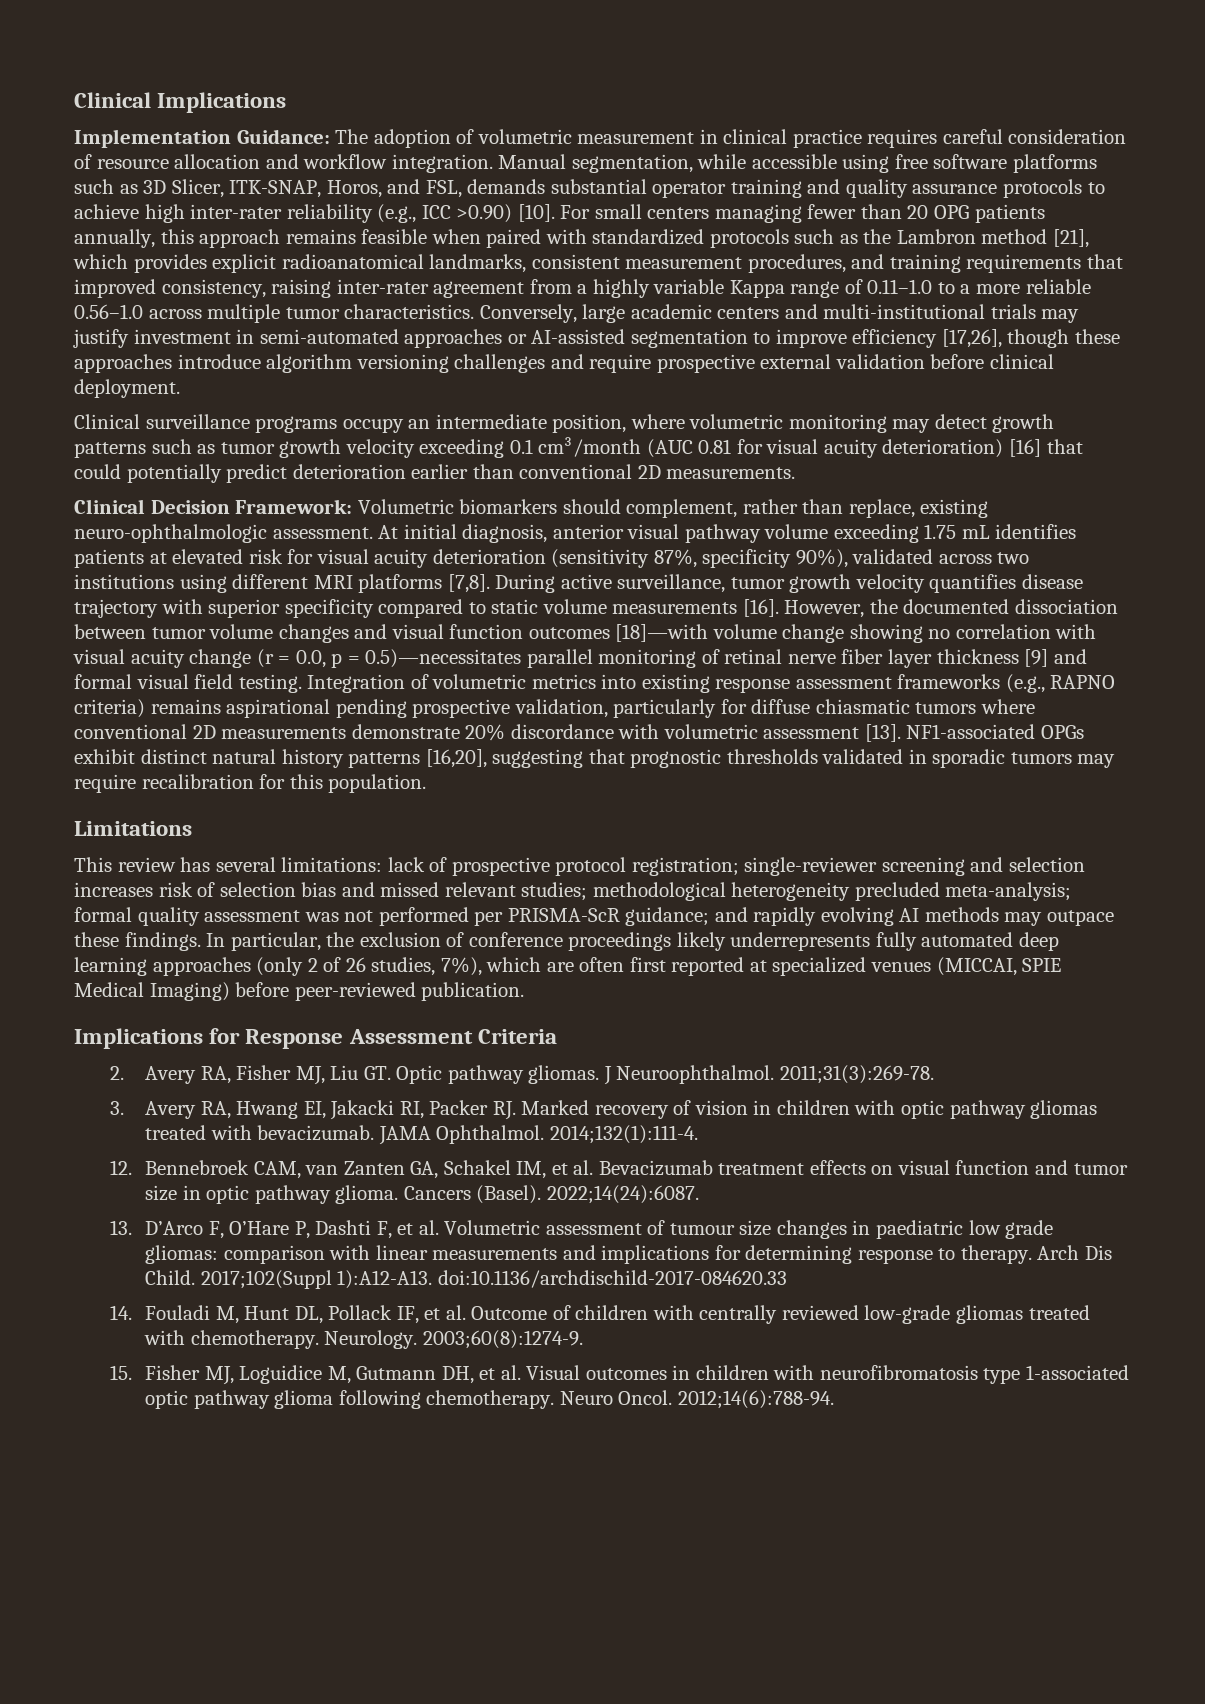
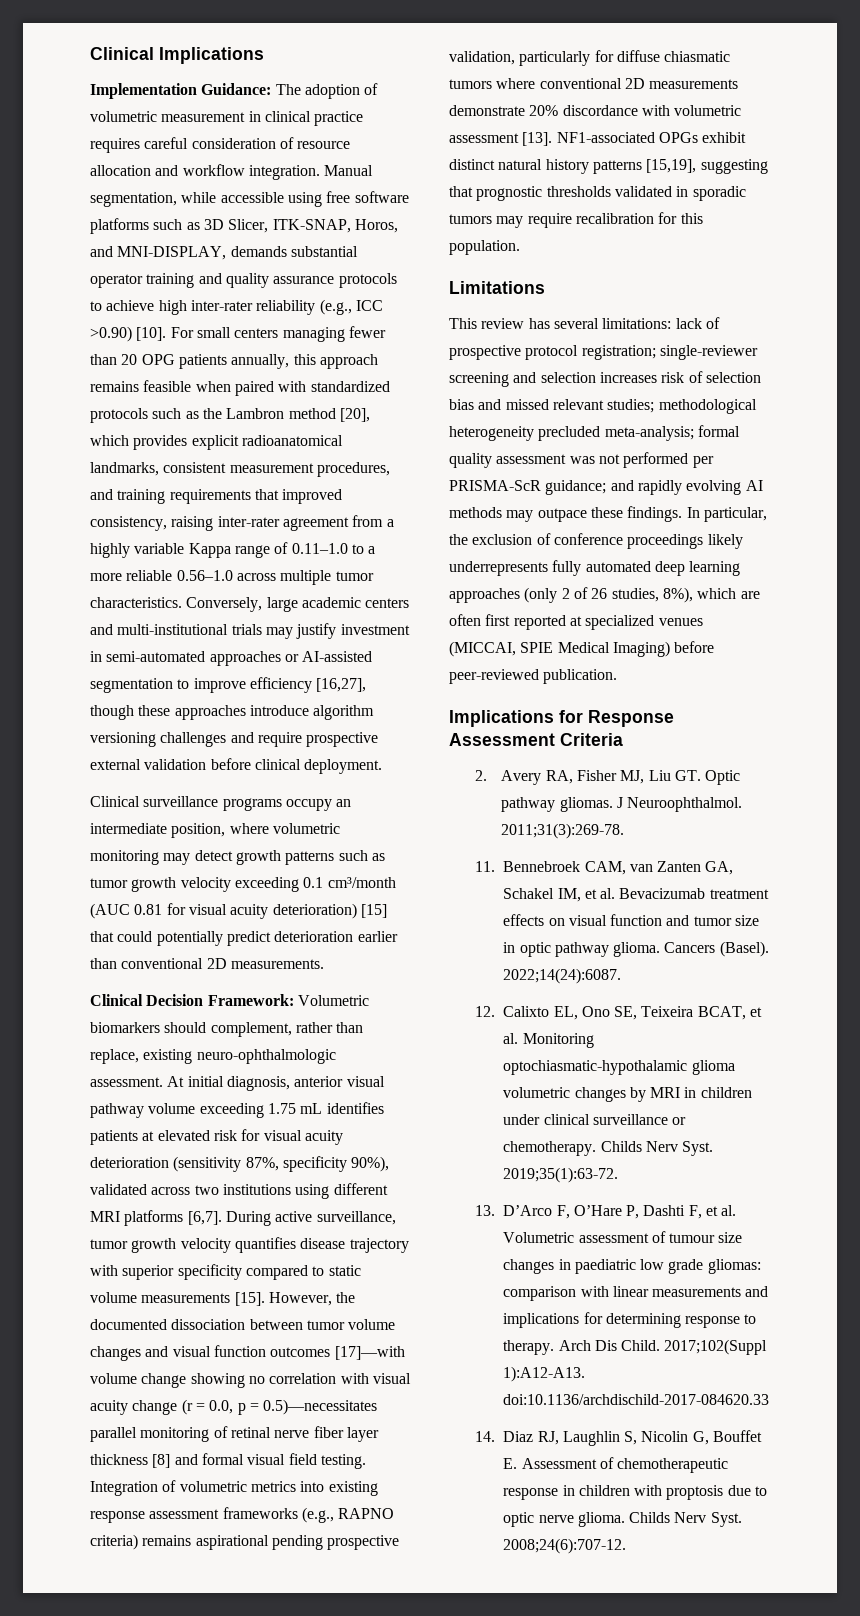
- Manual segmentation, while accessible using free software platforms such as 3D Slicer, ITK-SNAP, Horos, and FSL, demands substantial operator training and quality assurance protocols to achieve high inter-rater reliability (e.g., ICC >0.90) [10].
+ Manual segmentation, while accessible using free software platforms such as 3D Slicer, ITK-SNAP, Horos, and MNI-DISPLAY, demands substantial operator training and quality assurance protocols to achieve high inter-rater reliability (e.g., ICC >0.90) [10].
- For small centers managing fewer than 20 OPG patients annually, this approach remains feasible when paired with standardized protocols such as the Lambron method [21], which provides explicit radioanatomical landmarks, consistent measurement procedures, and training requirements that improved consistency, raising inter-rater agreement from a highly variable Kappa range of 0.11–1.0 to a more reliable 0.56–1.0 across multiple tumor characteristics.
+ For small centers managing fewer than 20 OPG patients annually, this approach remains feasible when paired with standardized protocols such as the Lambron method [20], which provides explicit radioanatomical landmarks, consistent measurement procedures, and training requirements that improved consistency, raising inter-rater agreement from a highly variable Kappa range of 0.11–1.0 to a more reliable 0.56–1.0 across multiple tumor characteristics.
- Conversely, large academic centers and multi-institutional trials may justify investment in semi-automated approaches or AI-assisted segmentation to improve efficiency [17,26], though these approaches introduce algorithm versioning challenges and require prospective external validation before clinical deployment.
+ Conversely, large academic centers and multi-institutional trials may justify investment in semi-automated approaches or AI-assisted segmentation to improve efficiency [16,27], though these approaches introduce algorithm versioning challenges and require prospective external validation before clinical deployment.
- Clinical surveillance programs occupy an intermediate position, where volumetric monitoring may detect growth patterns such as tumor growth velocity exceeding 0.1 cm³/month (AUC 0.81 for visual acuity deterioration) [16] that could potentially predict deterioration earlier than conventional 2D measurements.
+ Clinical surveillance programs occupy an intermediate position, where volumetric monitoring may detect growth patterns such as tumor growth velocity exceeding 0.1 cm³/month (AUC 0.81 for visual acuity deterioration) [15] that could potentially predict deterioration earlier than conventional 2D measurements.
- At initial diagnosis, anterior visual pathway volume exceeding 1.75 mL identifies patients at elevated risk for visual acuity deterioration (sensitivity 87%, specificity 90%), validated across two institutions using different MRI platforms [7,8].
+ At initial diagnosis, anterior visual pathway volume exceeding 1.75 mL identifies patients at elevated risk for visual acuity deterioration (sensitivity 87%, specificity 90%), validated across two institutions using different MRI platforms [6,7].
- During active surveillance, tumor growth velocity quantifies disease trajectory with superior specificity compared to static volume measurements [16].
+ During active surveillance, tumor growth velocity quantifies disease trajectory with superior specificity compared to static volume measurements [15].
- However, the documented dissociation between tumor volume changes and visual function outcomes [18]—with volume change showing no correlation with visual acuity change (r = 0.0, p = 0.5)—necessitates parallel monitoring of retinal nerve fiber layer thickness [9] and formal visual field testing.
+ However, the documented dissociation between tumor volume changes and visual function outcomes [17]—with volume change showing no correlation with visual acuity change (r = 0.0, p = 0.5)—necessitates parallel monitoring of retinal nerve fiber layer thickness [8] and formal visual field testing.
- NF1-associated OPGs exhibit distinct natural history patterns [16,20], suggesting that prognostic thresholds validated in sporadic tumors may require recalibration for this population.
+ NF1-associated OPGs exhibit distinct natural history patterns [15,19], suggesting that prognostic thresholds validated in sporadic tumors may require recalibration for this population.
- In particular, the exclusion of conference proceedings likely underrepresents fully automated deep learning approaches (only 2 of 26 studies, 7%), which are often first reported at specialized venues (MICCAI, SPIE Medical Imaging) before peer-reviewed publication.
+ In particular, the exclusion of conference proceedings likely underrepresents fully automated deep learning approaches (only 2 of 26 studies, 8%), which are often first reported at specialized venues (MICCAI, SPIE Medical Imaging) before peer-reviewed publication.
- 3. Avery RA, Hwang EI, Jakacki RI, Packer RJ. Marked recovery of vision in children with optic pathway gliomas treated with bevacizumab. JAMA Ophthalmol. 2014;132(1):111-4.
- 12. Bennebroek CAM, van Zanten GA, Schakel IM, et al. Bevacizumab treatment effects on visual function and tumor size in optic pathway glioma.
+ 11. Bennebroek CAM, van Zanten GA, Schakel IM, et al. Bevacizumab treatment effects on visual function and tumor size in optic pathway glioma.
+ 12. Calixto EL, Ono SE, Teixeira BCAT, et al. Monitoring optochiasmatic-hypothalamic glioma volumetric changes by MRI in children under clinical surveillance or chemotherapy. Childs Nerv Syst. 2019;35(1):63-72.
- 14. Fouladi M, Hunt DL, Pollack IF, et al. Outcome of children with centrally reviewed low-grade gliomas treated with chemotherapy. Neurology. 2003;60(8):1274-9.
- 15. Fisher MJ, Loguidice M, Gutmann DH, et al. Visual outcomes in children with neurofibromatosis type 1-associated optic pathway glioma following chemotherapy. Neuro Oncol. 2012;14(6):788-94.
+ 14. Diaz RJ, Laughlin S, Nicolin G, Bouffet E. Assessment of chemotherapeutic response in children with proptosis due to optic nerve glioma. Childs Nerv Syst. 2008;24(6):707-12.

